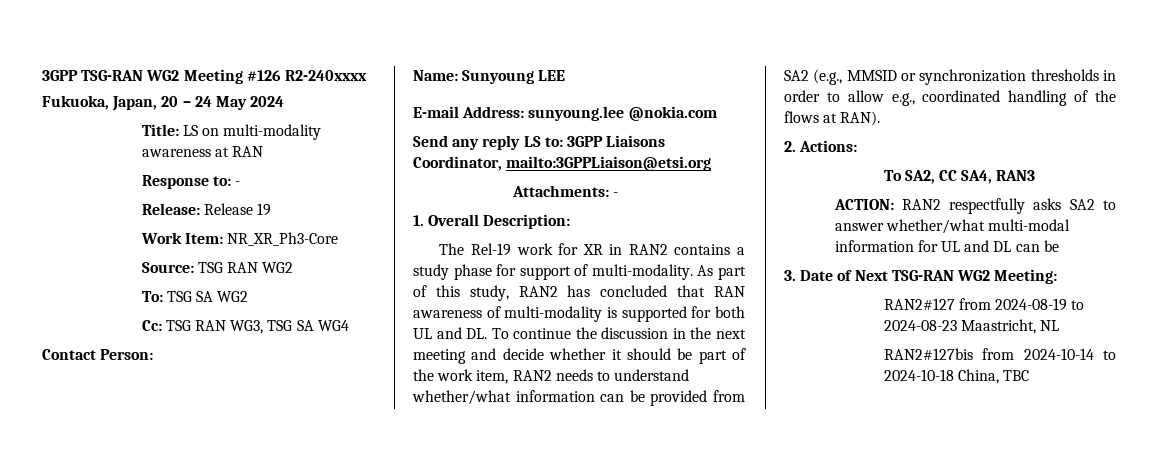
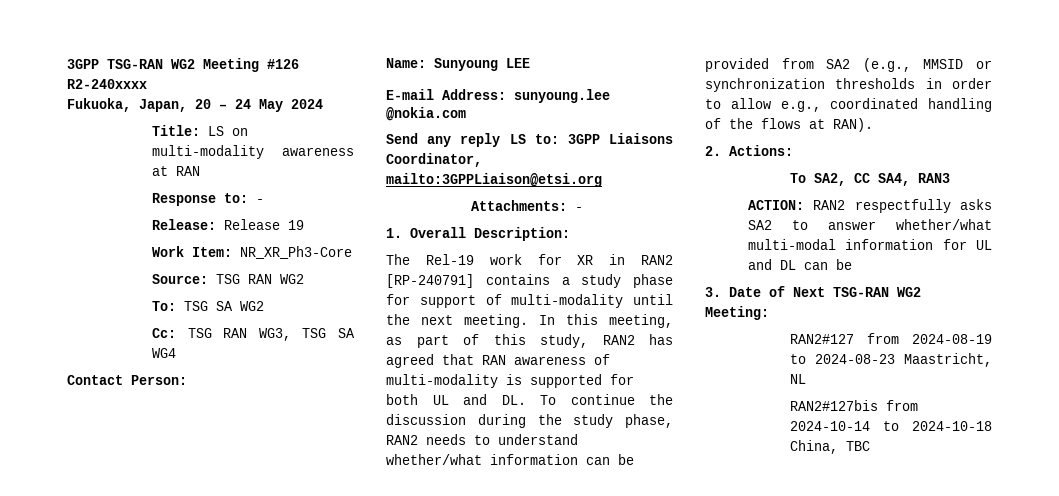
- The Rel-19 work for XR in RAN2 contains a study phase for support of multi-modality. As part of this study, RAN2 has concluded that RAN awareness of multi-modality is supported for both UL and DL. To continue the discussion in the next meeting and decide whether it should be part of the work item, RAN2 needs to understand whether/what information can be provided from SA2 (e.g., MMSID or synchronization thresholds in order to allow e.g., coordinated handling of the flows at RAN).
+ The Rel-19 work for XR in RAN2 [RP-240791] contains a study phase for support of multi-modality until the next meeting. In this meeting, as part of this study, RAN2 has agreed that RAN awareness of multi-modality is supported for both UL and DL. To continue the discussion during the study phase, RAN2 needs to understand whether/what information can be provided from SA2 (e.g., MMSID or synchronization thresholds in order to allow e.g., coordinated handling of the flows at RAN).

